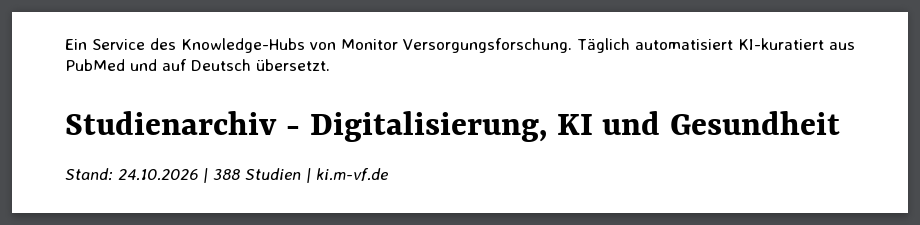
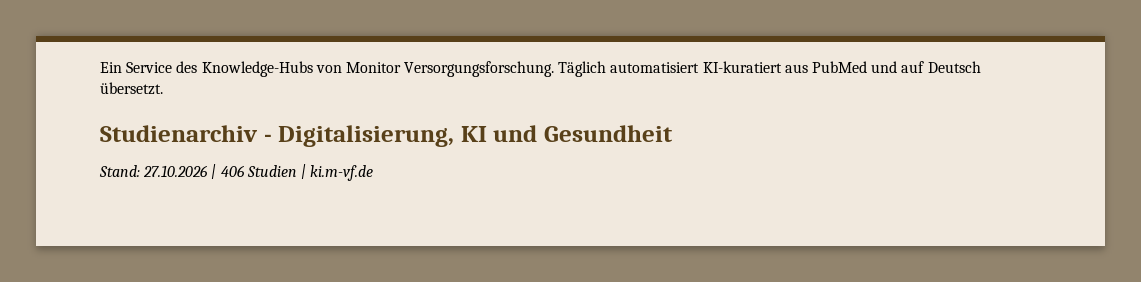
- Stand: 24.10.2026 | 388 Studien | ki.m-vf.de
+ Stand: 27.10.2026 | 406 Studien | ki.m-vf.de

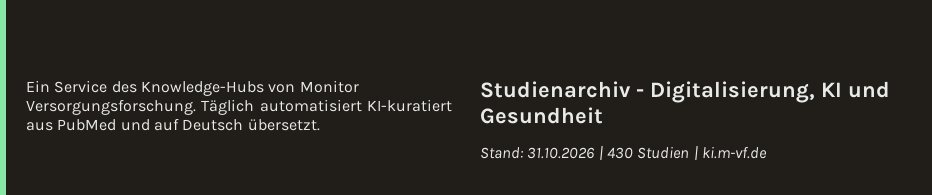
- Stand: 27.10.2026 | 406 Studien | ki.m-vf.de
+ Stand: 31.10.2026 | 430 Studien | ki.m-vf.de

